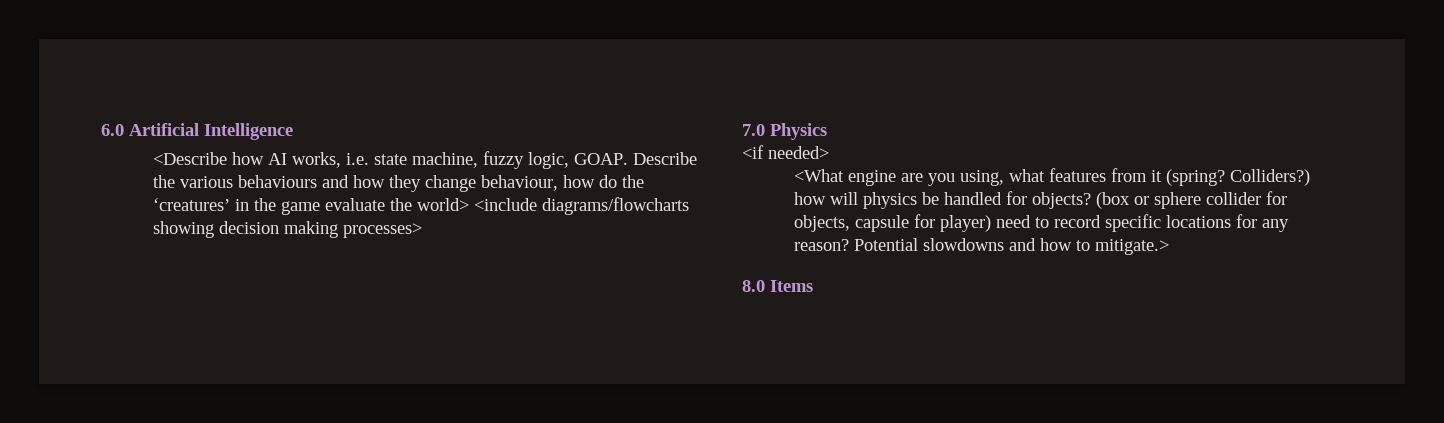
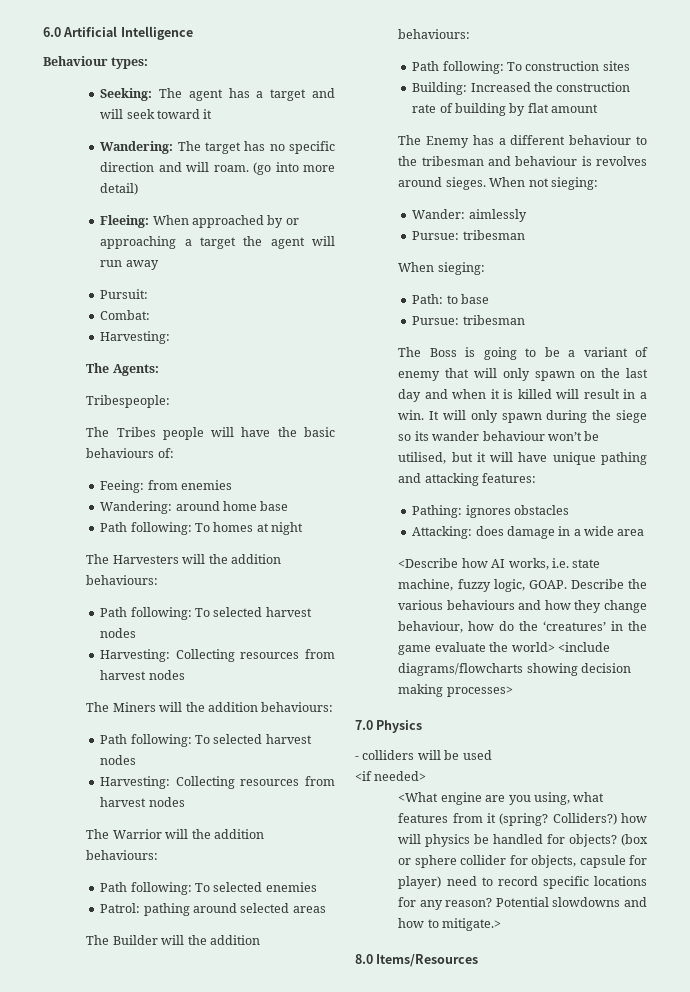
+ Behaviour types:
+ Seeking: The agent has a target and will seek toward it
+ Wandering: The target has no specific direction and will roam. (go into more detail)
+ Fleeing: When approached by or approaching a target the agent will run away
+ Pursuit:
+ Combat:
+ Harvesting:
+ The Agents:
+ Tribespeople:
+ The Tribes people will have the basic behaviours of:
+ Feeing: from enemies
+ Wandering: around home base
+ Path following: To homes at night
+ The Harvesters will the addition behaviours:
+ Path following: To selected harvest nodes
+ Harvesting: Collecting resources from harvest nodes
+ The Miners will the addition behaviours:
+ Path following: To selected harvest nodes
+ Harvesting: Collecting resources from harvest nodes
+ The Warrior will the addition behaviours:
+ Path following: To selected enemies
+ Patrol: pathing around selected areas
+ The Builder will the addition behaviours:
+ Path following: To construction sites
+ Building: Increased the construction rate of building by flat amount
+ The Enemy has a different behaviour to the tribesman and behaviour is revolves around sieges. When not sieging:
+ Wander: aimlessly
+ Pursue: tribesman
+ When sieging:
+ Path: to base
+ Pursue: tribesman
+ The Boss is going to be a variant of enemy that will only spawn on the last day and when it is killed will result in a win. It will only spawn during the siege so its wander behaviour won’t be utilised, but it will have unique pathing and attacking features:
+ Pathing: ignores obstacles
+ Attacking: does damage in a wide area
+ - colliders will be used
- 8.0 Items
+ 8.0 Items/Resources

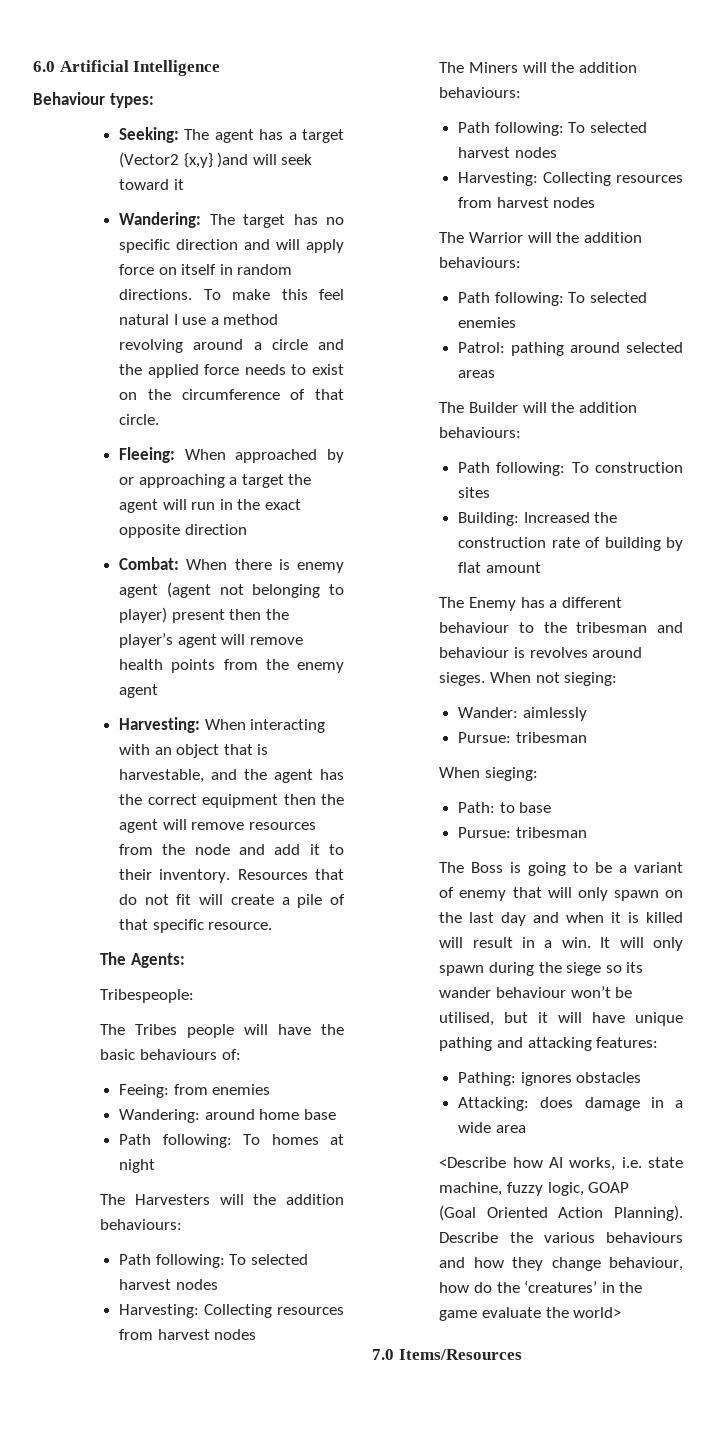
- Seeking: The agent has a target and will seek toward it
+ Seeking: The agent has a target (Vector2 {x,y} )and will seek toward it
- Wandering: The target has no specific direction and will roam. (go into more detail)
+ Wandering: The target has no specific direction and will apply force on itself in random directions. To make this feel natural I use a method revolving around a circle and the applied force needs to exist on the circumference of that circle.
- Fleeing: When approached by or approaching a target the agent will run away
- Pursuit:
- Combat:
- Harvesting:
+ Fleeing: When approached by or approaching a target the agent will run in the exact opposite direction
+ Combat: When there is enemy agent (agent not belonging to player) present then the player’s agent will remove health points from the enemy agent
+ Harvesting: When interacting with an object that is harvestable, and the agent has the correct equipment then the agent will remove resources from the node and add it to their inventory. Resources that do not fit will create a pile of that specific resource.
- <Describe how AI works, i.e. state machine, fuzzy logic, GOAP.
+ <Describe how AI works, i.e. state machine, fuzzy logic, GOAP
+ (Goal Oriented Action Planning).
- Describe the various behaviours and how they change behaviour, how do the ‘creatures’ in the game evaluate the world> <include diagrams/flowcharts showing decision making processes>
- 7.0 Physics
- - colliders will be used
- <if needed>
- <What engine are you using, what features from it (spring? Colliders?) how will physics be handled for objects? (box or sphere collider for objects, capsule for player) need to record specific locations for any reason? Potential slowdowns and how to mitigate.>
- 8.0 Items/Resources
+ Describe the various behaviours and how they change behaviour, how do the ‘creatures’ in the game evaluate the world>
+ 7.0 Items/Resources

